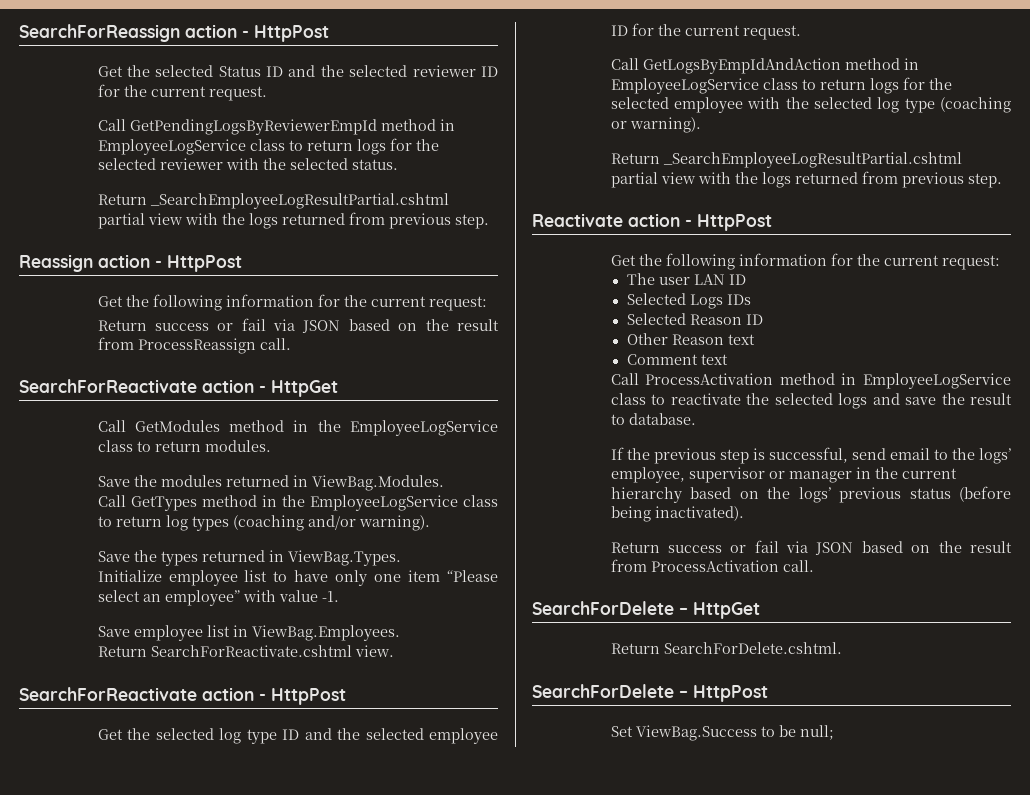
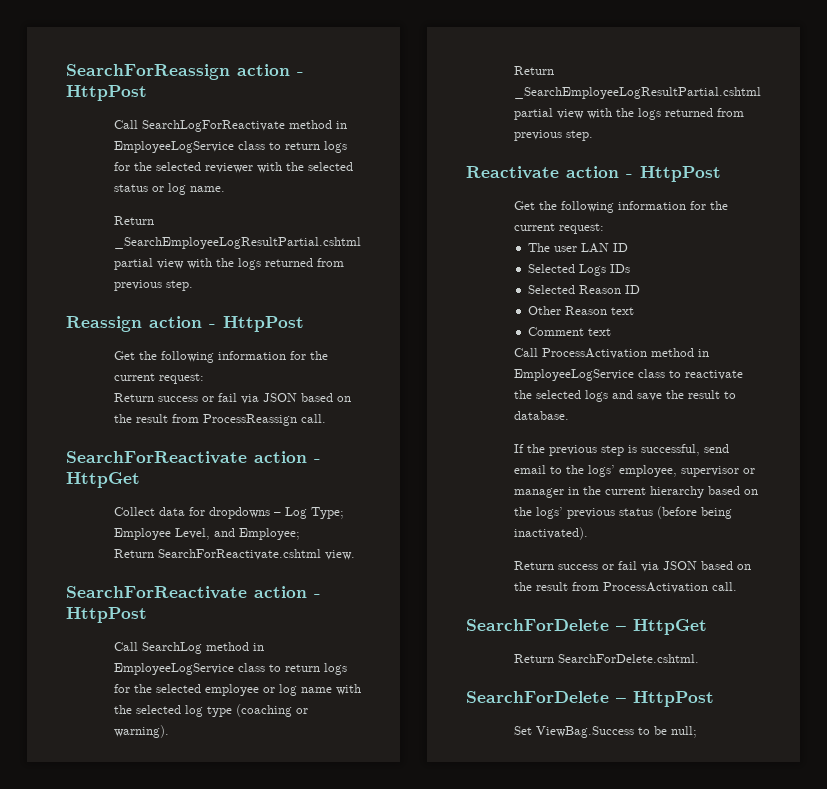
- Get the selected Status ID and the selected reviewer ID for the current request.
- Call GetPendingLogsByReviewerEmpId method in EmployeeLogService class to return logs for the selected reviewer with the selected status.
+ Call SearchLogForReactivate method in EmployeeLogService class to return logs for the selected reviewer with the selected status or log name.
- Call GetModules method in the EmployeeLogService class to return modules.
- Save the modules returned in ViewBag.Modules.
- Call GetTypes method in the EmployeeLogService class to return log types (coaching and/or warning).
- Save the types returned in ViewBag.Types.
- Initialize employee list to have only one item “Please select an employee” with value -1.
- Save employee list in ViewBag.Employees.
+ Collect data for dropdowns – Log Type; Employee Level, and Employee;
- Get the selected log type ID and the selected employee ID for the current request.
- Call GetLogsByEmpIdAndAction method in EmployeeLogService class to return logs for the selected employee with the selected log type (coaching or warning).
+ Call SearchLog method in EmployeeLogService class to return logs for the selected employee or log name with the selected log type (coaching or warning).

